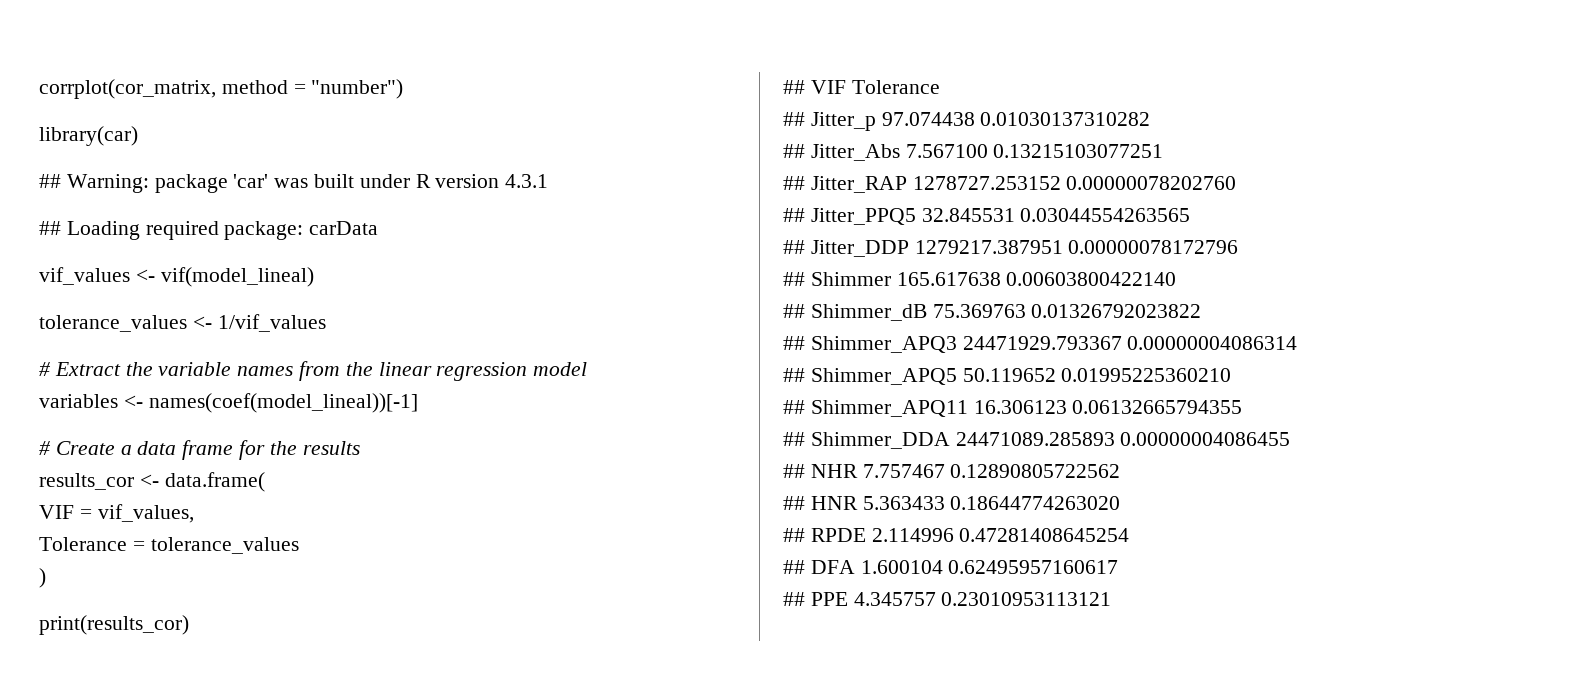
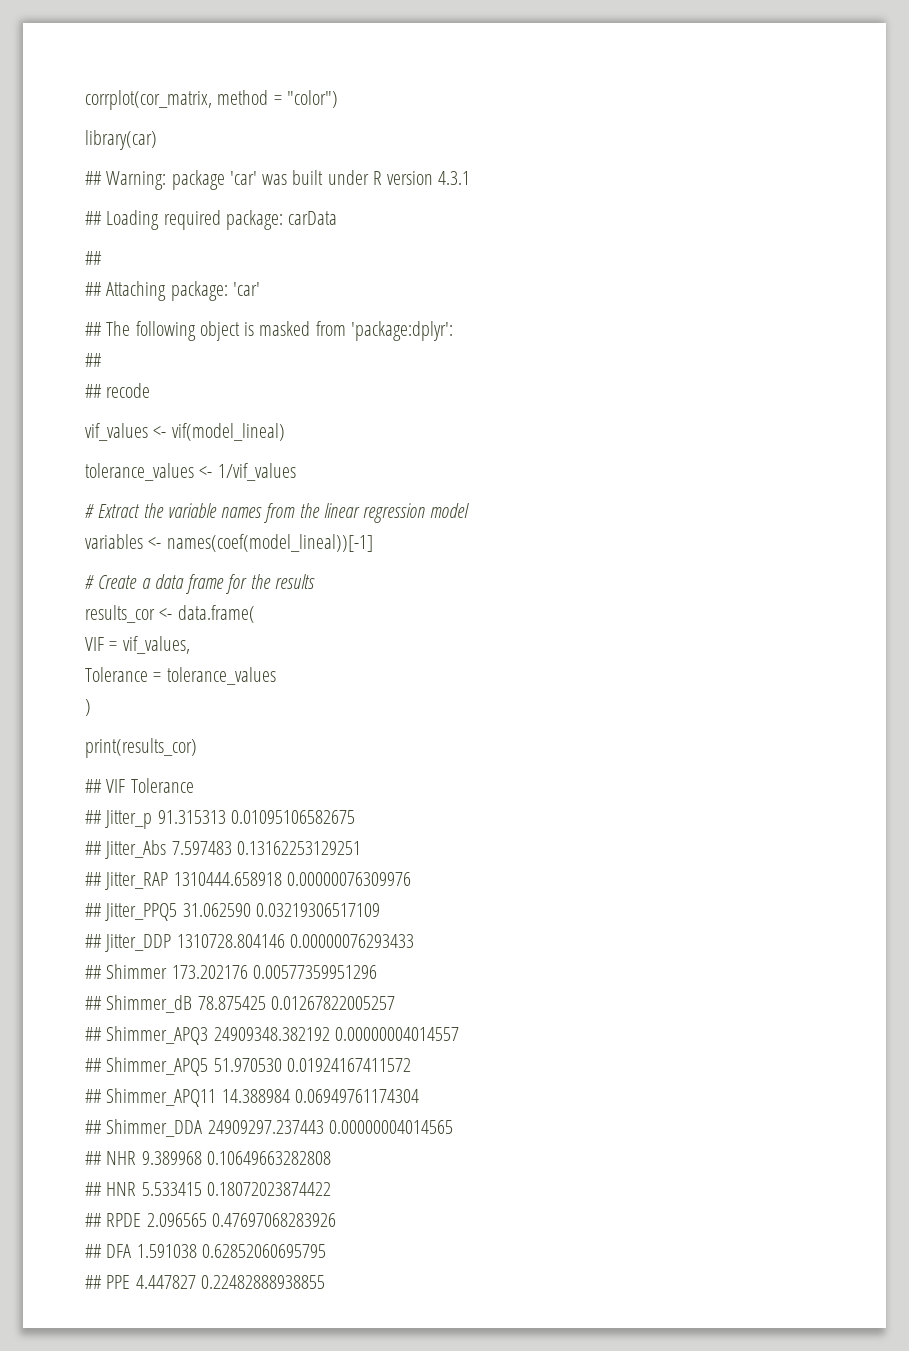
- corrplot(cor_matrix, method = "number")
+ corrplot(cor_matrix, method = "color")
  ## Loading required package: carData
+ ##
+ ## Attaching package: 'car'
+ ## The following object is masked from 'package:dplyr':
+ ##
+ ## recode
- ## Jitter_p 97.074438 0.01030137310282
+ ## Jitter_p 91.315313 0.01095106582675
- ## Jitter_Abs 7.567100 0.13215103077251
+ ## Jitter_Abs 7.597483 0.13162253129251
- ## Jitter_RAP 1278727.253152 0.00000078202760
+ ## Jitter_RAP 1310444.658918 0.00000076309976
- ## Jitter_PPQ5 32.845531 0.03044554263565
+ ## Jitter_PPQ5 31.062590 0.03219306517109
- ## Jitter_DDP 1279217.387951 0.00000078172796
+ ## Jitter_DDP 1310728.804146 0.00000076293433
- ## Shimmer 165.617638 0.00603800422140
+ ## Shimmer 173.202176 0.00577359951296
- ## Shimmer_dB 75.369763 0.01326792023822
+ ## Shimmer_dB 78.875425 0.01267822005257
- ## Shimmer_APQ3 24471929.793367 0.00000004086314
+ ## Shimmer_APQ3 24909348.382192 0.00000004014557
- ## Shimmer_APQ5 50.119652 0.01995225360210
+ ## Shimmer_APQ5 51.970530 0.01924167411572
- ## Shimmer_APQ11 16.306123 0.06132665794355
+ ## Shimmer_APQ11 14.388984 0.06949761174304
- ## Shimmer_DDA 24471089.285893 0.00000004086455
+ ## Shimmer_DDA 24909297.237443 0.00000004014565
- ## NHR 7.757467 0.12890805722562
+ ## NHR 9.389968 0.10649663282808
- ## HNR 5.363433 0.18644774263020
+ ## HNR 5.533415 0.18072023874422
- ## RPDE 2.114996 0.47281408645254
+ ## RPDE 2.096565 0.47697068283926
- ## DFA 1.600104 0.62495957160617
+ ## DFA 1.591038 0.62852060695795
- ## PPE 4.345757 0.23010953113121
+ ## PPE 4.447827 0.22482888938855

